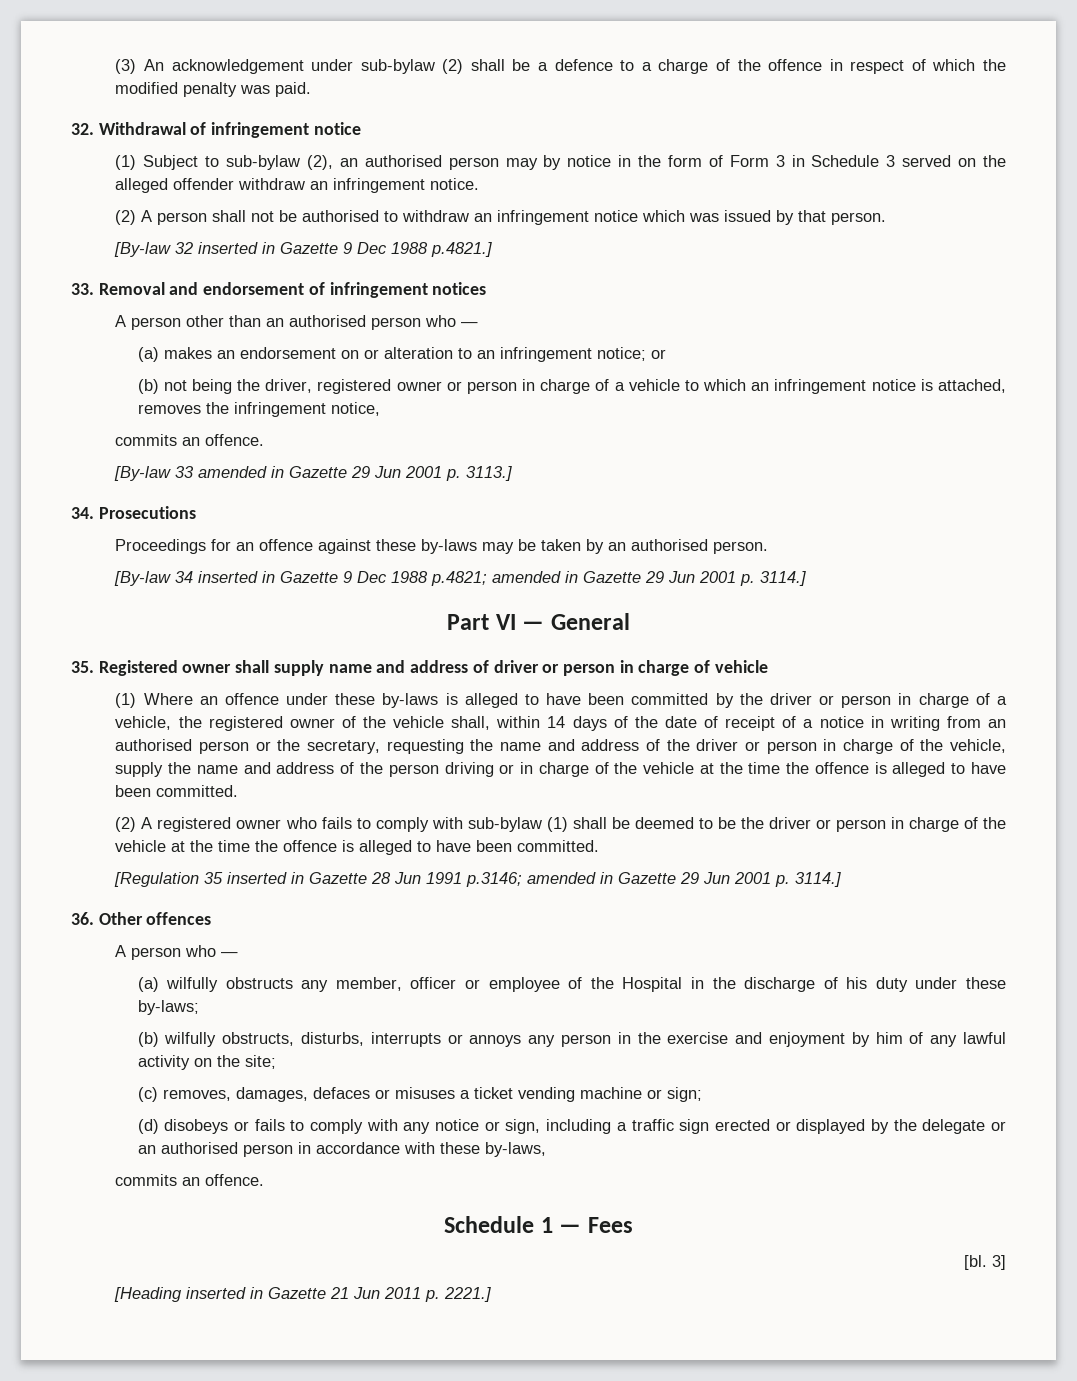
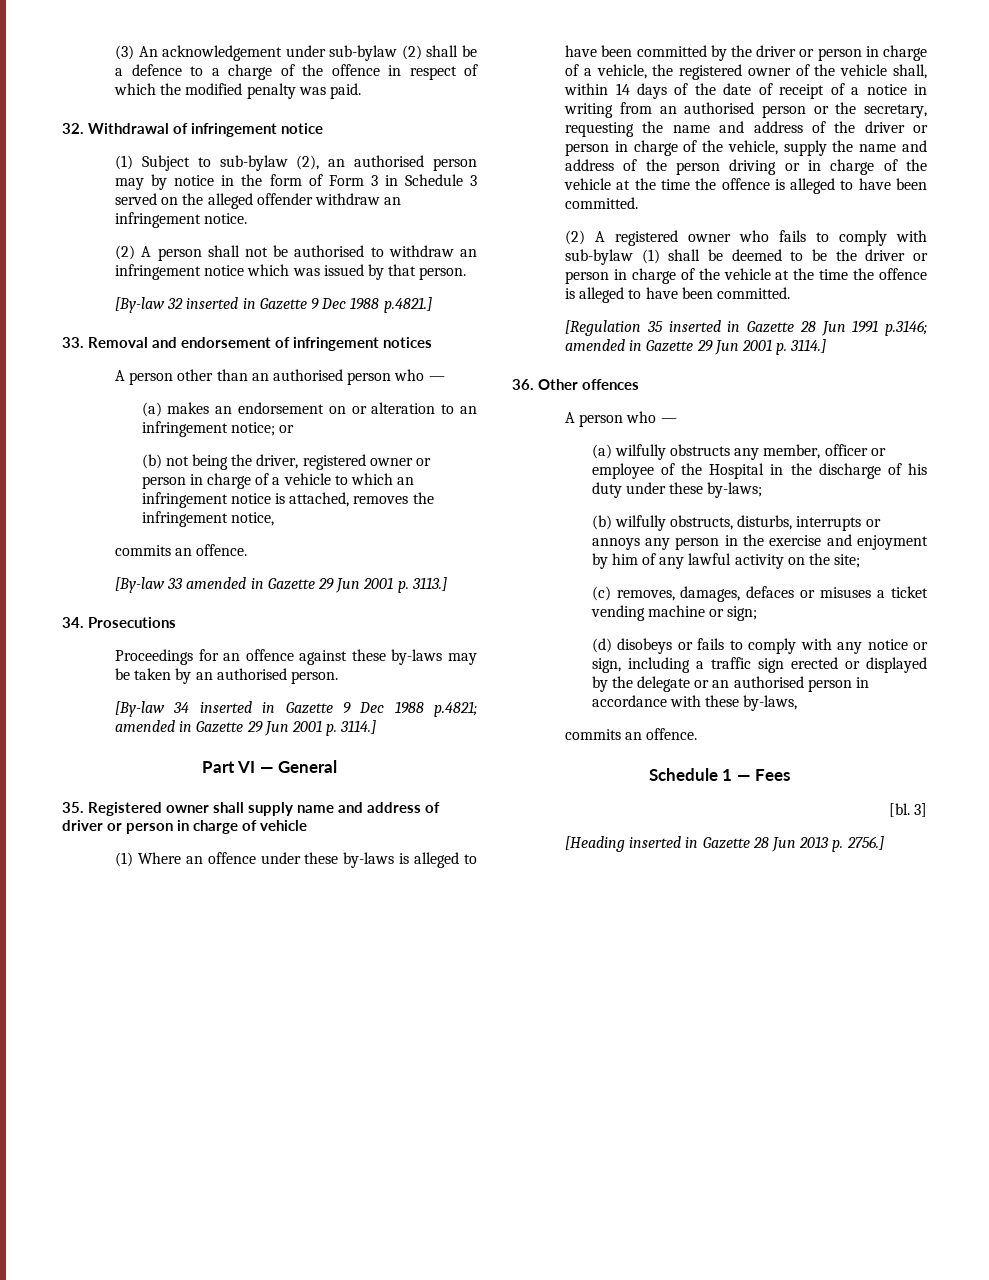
- [Heading inserted in Gazette 21 Jun 2011 p. 2221.]
+ [Heading inserted in Gazette 28 Jun 2013 p. 2756.]

